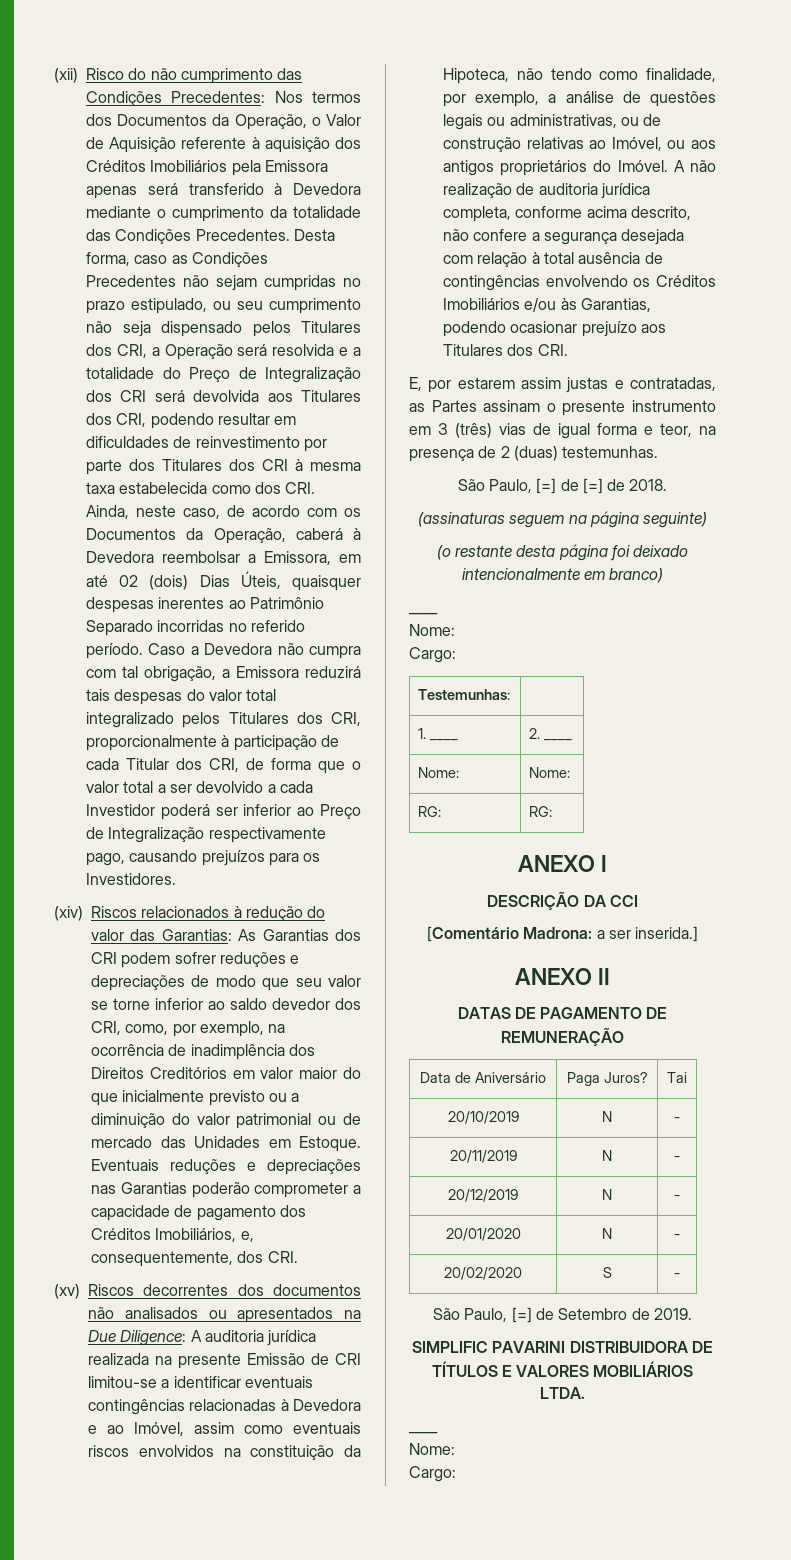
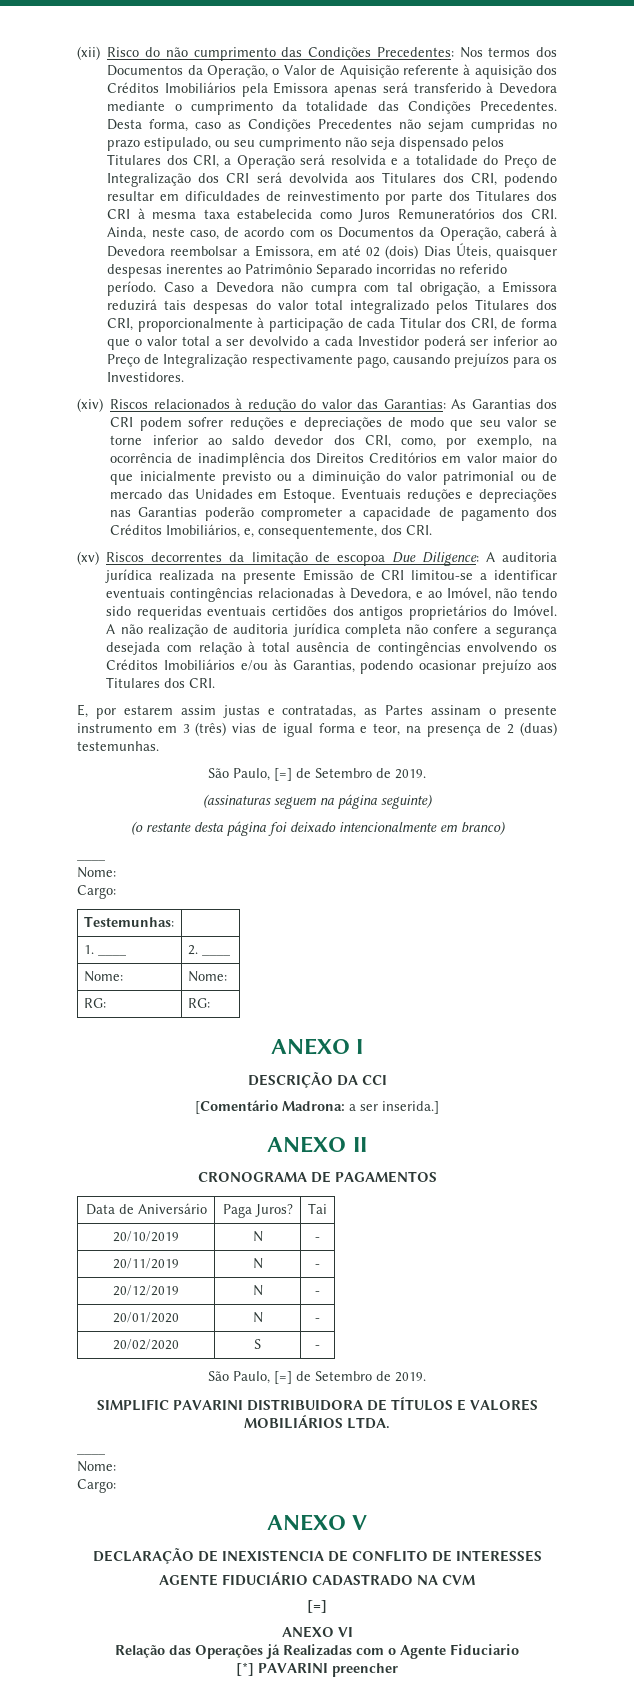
- Desta forma, caso as Condições Precedentes não sejam cumpridas no prazo estipulado, ou seu cumprimento não seja dispensado pelos Titulares dos CRI, a Operação será resolvida e a totalidade do Preço de Integralização dos CRI será devolvida aos Titulares dos CRI, podendo resultar em dificuldades de reinvestimento por parte dos Titulares dos CRI à mesma taxa estabelecida como dos CRI. Ainda, neste caso, de acordo com os Documentos da Operação, caberá à Devedora reembolsar a Emissora, em até 02 (dois) Dias Úteis, quaisquer despesas inerentes ao Patrimônio Separado incorridas no referido período.
+ Desta forma, caso as Condições Precedentes não sejam cumpridas no prazo estipulado, ou seu cumprimento não seja dispensado pelos Titulares dos CRI, a Operação será resolvida e a totalidade do Preço de Integralização dos CRI será devolvida aos Titulares dos CRI, podendo resultar em dificuldades de reinvestimento por parte dos Titulares dos CRI à mesma taxa estabelecida como Juros Remuneratórios dos CRI. Ainda, neste caso, de acordo com os Documentos da Operação, caberá à Devedora reembolsar a Emissora, em até 02 (dois) Dias Úteis, quaisquer despesas inerentes ao Patrimônio Separado incorridas no referido período.
- (xv) Riscos decorrentes dos documentos não analisados ou apresentados na Due Diligence: A auditoria jurídica realizada na presente Emissão de CRI limitou-se a identificar eventuais contingências relacionadas à Devedora e ao Imóvel, assim como eventuais riscos envolvidos na constituição da Hipoteca, não tendo como finalidade, por exemplo, a análise de questões legais ou administrativas, ou de construção relativas ao Imóvel, ou aos antigos proprietários do Imóvel.
+ (xv) Riscos decorrentes da limitação de escopoa Due Diligence: A auditoria jurídica realizada na presente Emissão de CRI limitou-se a identificar eventuais contingências relacionadas à Devedora, e ao Imóvel, não tendo sido requeridas eventuais certidões dos antigos proprietários do Imóvel.
- A não realização de auditoria jurídica completa, conforme acima descrito, não confere a segurança desejada com relação à total ausência de contingências envolvendo os Créditos Imobiliários e/ou às Garantias, podendo ocasionar prejuízo aos Titulares dos CRI.
+ A não realização de auditoria jurídica completa não confere a segurança desejada com relação à total ausência de contingências envolvendo os Créditos Imobiliários e/ou às Garantias, podendo ocasionar prejuízo aos Titulares dos CRI.
  E, por estarem assim justas e contratadas, as Partes assinam o presente instrumento em 3 (três) vias de igual forma e teor, na presença de 2 (duas) testemunhas.
- São Paulo, [=] de [=] de 2018.
+ São Paulo, [=] de Setembro de 2019.
- DATAS DE PAGAMENTO DE REMUNERAÇÃO
+ CRONOGRAMA DE PAGAMENTOS
+ ANEXO V
+ DECLARAÇÃO DE INEXISTENCIA DE CONFLITO DE INTERESSES
+ AGENTE FIDUCIÁRIO CADASTRADO NA CVM
+ [=]
+ ANEXO VI
+ Relação das Operações já Realizadas com o Agente Fiduciario
+ [*] PAVARINI preencher

